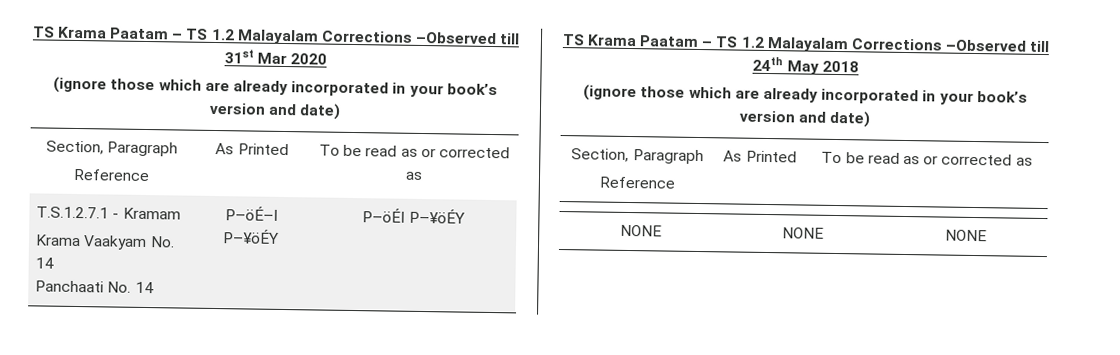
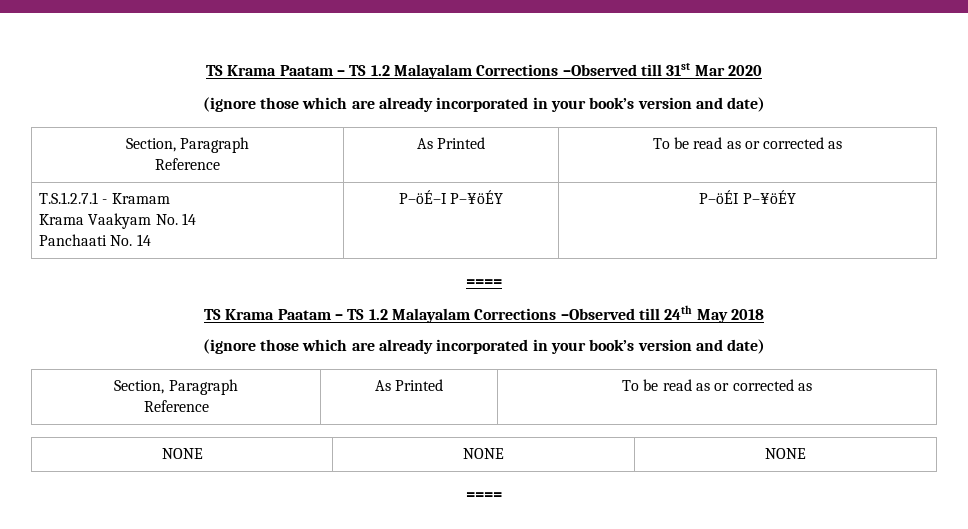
  T.S.1.2.7.1 - Kramam
  Krama Vaakyam No. 14
  Panchaati No. 14 | P–öÉ–I P–¥öÉY | P–öÉI P–¥öÉY
+ ====
  NONE | NONE | NONE
+ ====

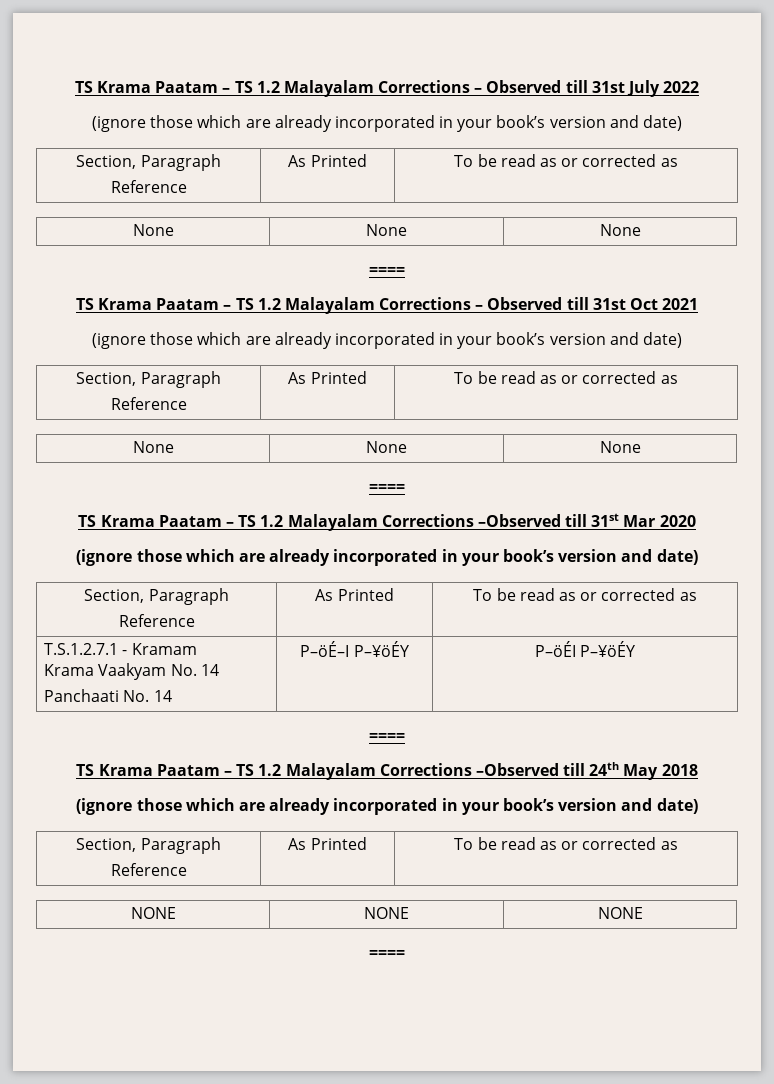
+ TS Krama Paatam – TS 1.2 Malayalam Corrections – Observed till 31st July 2022
+ (ignore those which are already incorporated in your book’s version and date)
+ Section, Paragraph
+ Reference | As Printed | To be read as or corrected as
+ None | None | None
+ ====
+ TS Krama Paatam – TS 1.2 Malayalam Corrections – Observed till 31st Oct 2021
+ (ignore those which are already incorporated in your book’s version and date)
+ Section, Paragraph
+ Reference | As Printed | To be read as or corrected as
+ None | None | None
+ ====

